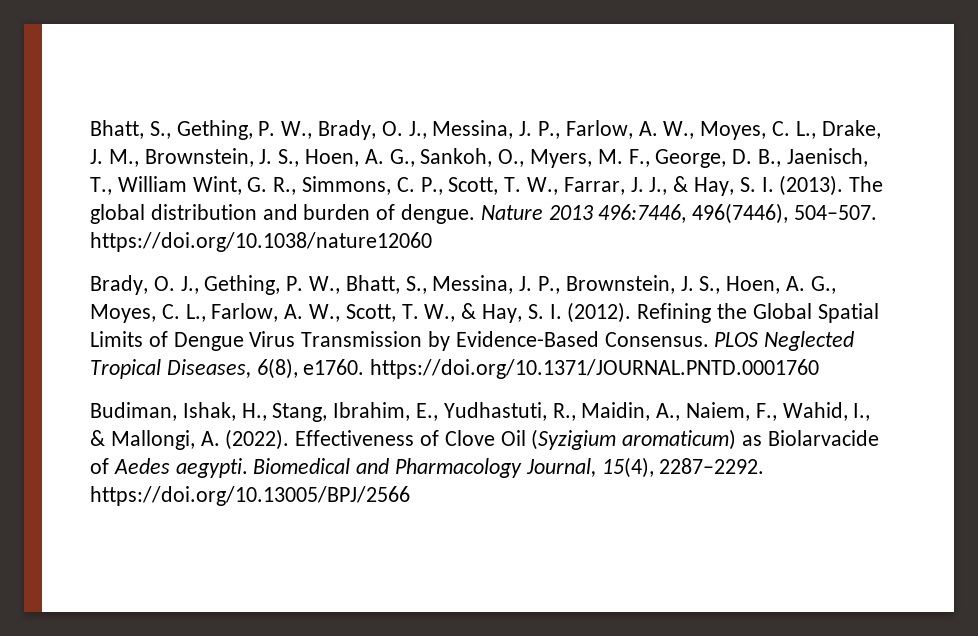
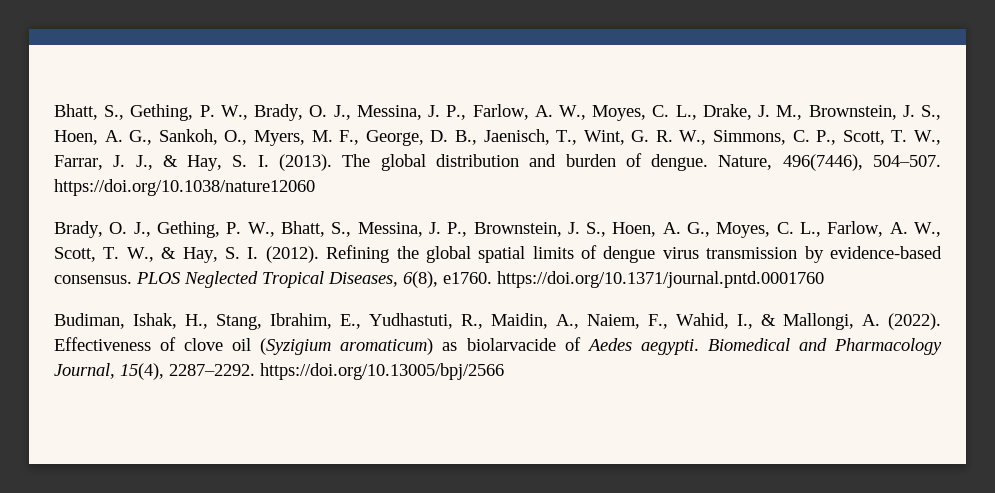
- Bhatt, S., Gething, P. W., Brady, O. J., Messina, J. P., Farlow, A. W., Moyes, C. L., Drake, J. M., Brownstein, J. S., Hoen, A. G., Sankoh, O., Myers, M. F., George, D. B., Jaenisch, T., William Wint, G. R., Simmons, C. P., Scott, T. W., Farrar, J. J., & Hay, S. I. (2013).
+ Bhatt, S., Gething, P. W., Brady, O. J., Messina, J. P., Farlow, A. W., Moyes, C. L., Drake, J. M., Brownstein, J. S., Hoen, A. G., Sankoh, O., Myers, M. F., George, D. B., Jaenisch, T., Wint, G. R. W., Simmons, C. P., Scott, T. W., Farrar, J. J., & Hay, S. I. (2013).
- Nature 2013 496:7446, 496(7446), 504–507. https://doi.org/10.1038/nature12060
+ Nature, 496(7446), 504–507. https://doi.org/10.1038/nature12060
- Refining the Global Spatial Limits of Dengue Virus Transmission by Evidence-Based Consensus.
+ Refining the global spatial limits of dengue virus transmission by evidence-based consensus.
- PLOS Neglected Tropical Diseases, 6(8), e1760. https://doi.org/10.1371/JOURNAL.PNTD.0001760
+ PLOS Neglected Tropical Diseases, 6(8), e1760. https://doi.org/10.1371/journal.pntd.0001760
- Effectiveness of Clove Oil (Syzigium aromaticum) as Biolarvacide of Aedes aegypti.
+ Effectiveness of clove oil (Syzigium aromaticum) as biolarvacide of Aedes aegypti.
- Biomedical and Pharmacology Journal, 15(4), 2287–2292. https://doi.org/10.13005/BPJ/2566
+ Biomedical and Pharmacology Journal, 15(4), 2287–2292. https://doi.org/10.13005/bpj/2566

